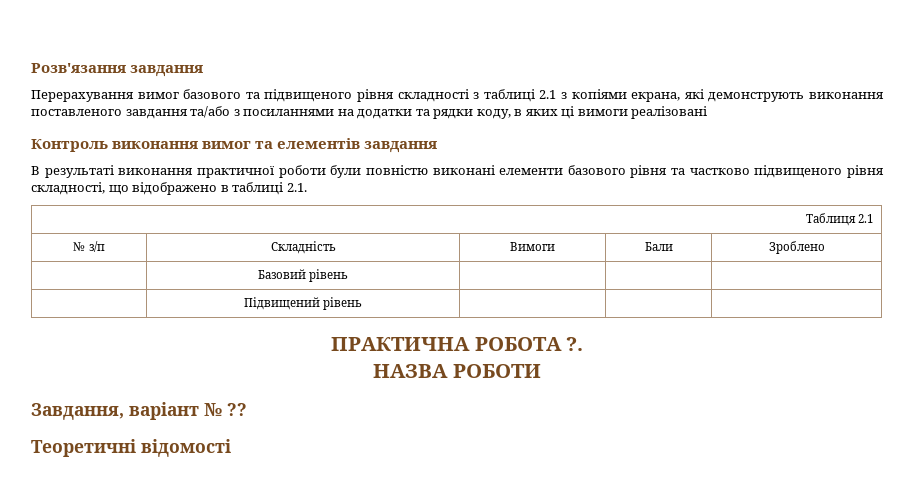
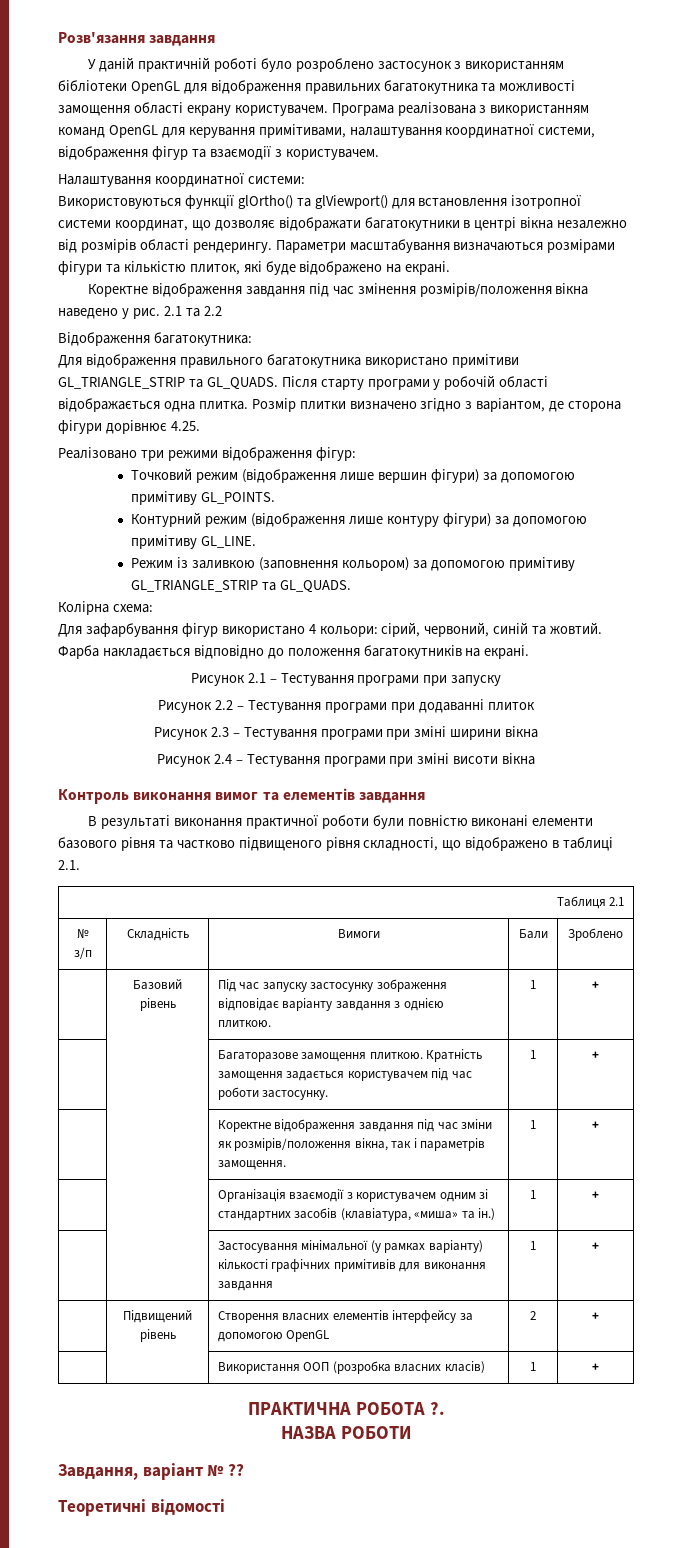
- Перерахування вимог базового та підвищеного рівня складності з таблиці 2.1 з копіями екрана, які демонструють виконання поставленого завдання та/або з посиланнями на додатки та рядки коду, в яких ці вимоги реалізовані
+ У даній практичній роботі було розроблено застосунок з використанням бібліотеки OpenGL для відображення правильних багатокутника та можливості замощення області екрану користувачем. Програма реалізована з використанням команд OpenGL для керування примітивами, налаштування координатної системи, відображення фігур та взаємодії з користувачем.
+ Налаштування координатної системи:
+ Використовуються функції glOrtho() та glViewport() для встановлення ізотропної системи координат, що дозволяє відображати багатокутники в центрі вікна незалежно від розмірів області рендерингу. Параметри масштабування визначаються розмірами фігури та кількістю плиток, які буде відображено на екрані.
+ Коректне відображення завдання під час змінення розмірів/положення вікна наведено у рис. 2.1 та 2.2
+ Відображення багатокутника:
+ Для відображення правильного багатокутника використано примітиви GL_TRIANGLE_STRIP та GL_QUADS. Після старту програми у робочій області відображається одна плитка. Розмір плитки визначено згідно з варіантом, де сторона фігури дорівнює 4.25.
+ Реалізовано три режими відображення фігур:
+ Точковий режим (відображення лише вершин фігури) за допомогою примітиву GL_POINTS.
+ Контурний режим (відображення лише контуру фігури) за допомогою примітиву GL_LINE.
+ Режим із заливкою (заповнення кольором) за допомогою примітиву GL_TRIANGLE_STRIP та GL_QUADS.
+ Колірна схема:
+ Для зафарбування фігур використано 4 кольори: сірий, червоний, синій та жовтий. Фарба накладається відповідно до положення багатокутників на екрані.
+ Рисунок 2.1 – Тестування програми при запуску
+ Рисунок 2.2 – Тестування програми при додаванні плиток
+ Рисунок 2.3 – Тестування програми при зміні ширини вікна
+ Рисунок 2.4 – Тестування програми при зміні висоти вікна
- | Базовий рівень | | |
- | Підвищений рівень | | |
+ | Базовий рівень | Під час запуску застосунку зображення відповідає варіанту завдання з однією плиткою. | 1 | +
+ | | Багаторазове замощення плиткою. Кратність замощення задається користувачем під час роботи застосунку. | 1 | +
+ | | Коректне відображення завдання під час зміни як розмірів/положення вікна, так і параметрів замощення. | 1 | +
+ | | Організація взаємодії з користувачем одним зі стандартних засобів (клавіатура, «миша» та ін.) | 1 | +
+ | | Застосування мінімальної (у рамках варіанту) кількості графічних примітивів для виконання завдання | 1 | +
+ | Підвищений рівень | Створення власних елементів інтерфейсу за допомогою OpenGL | 2 | +
+ | | Використання ООП (розробка власних класів) | 1 | +

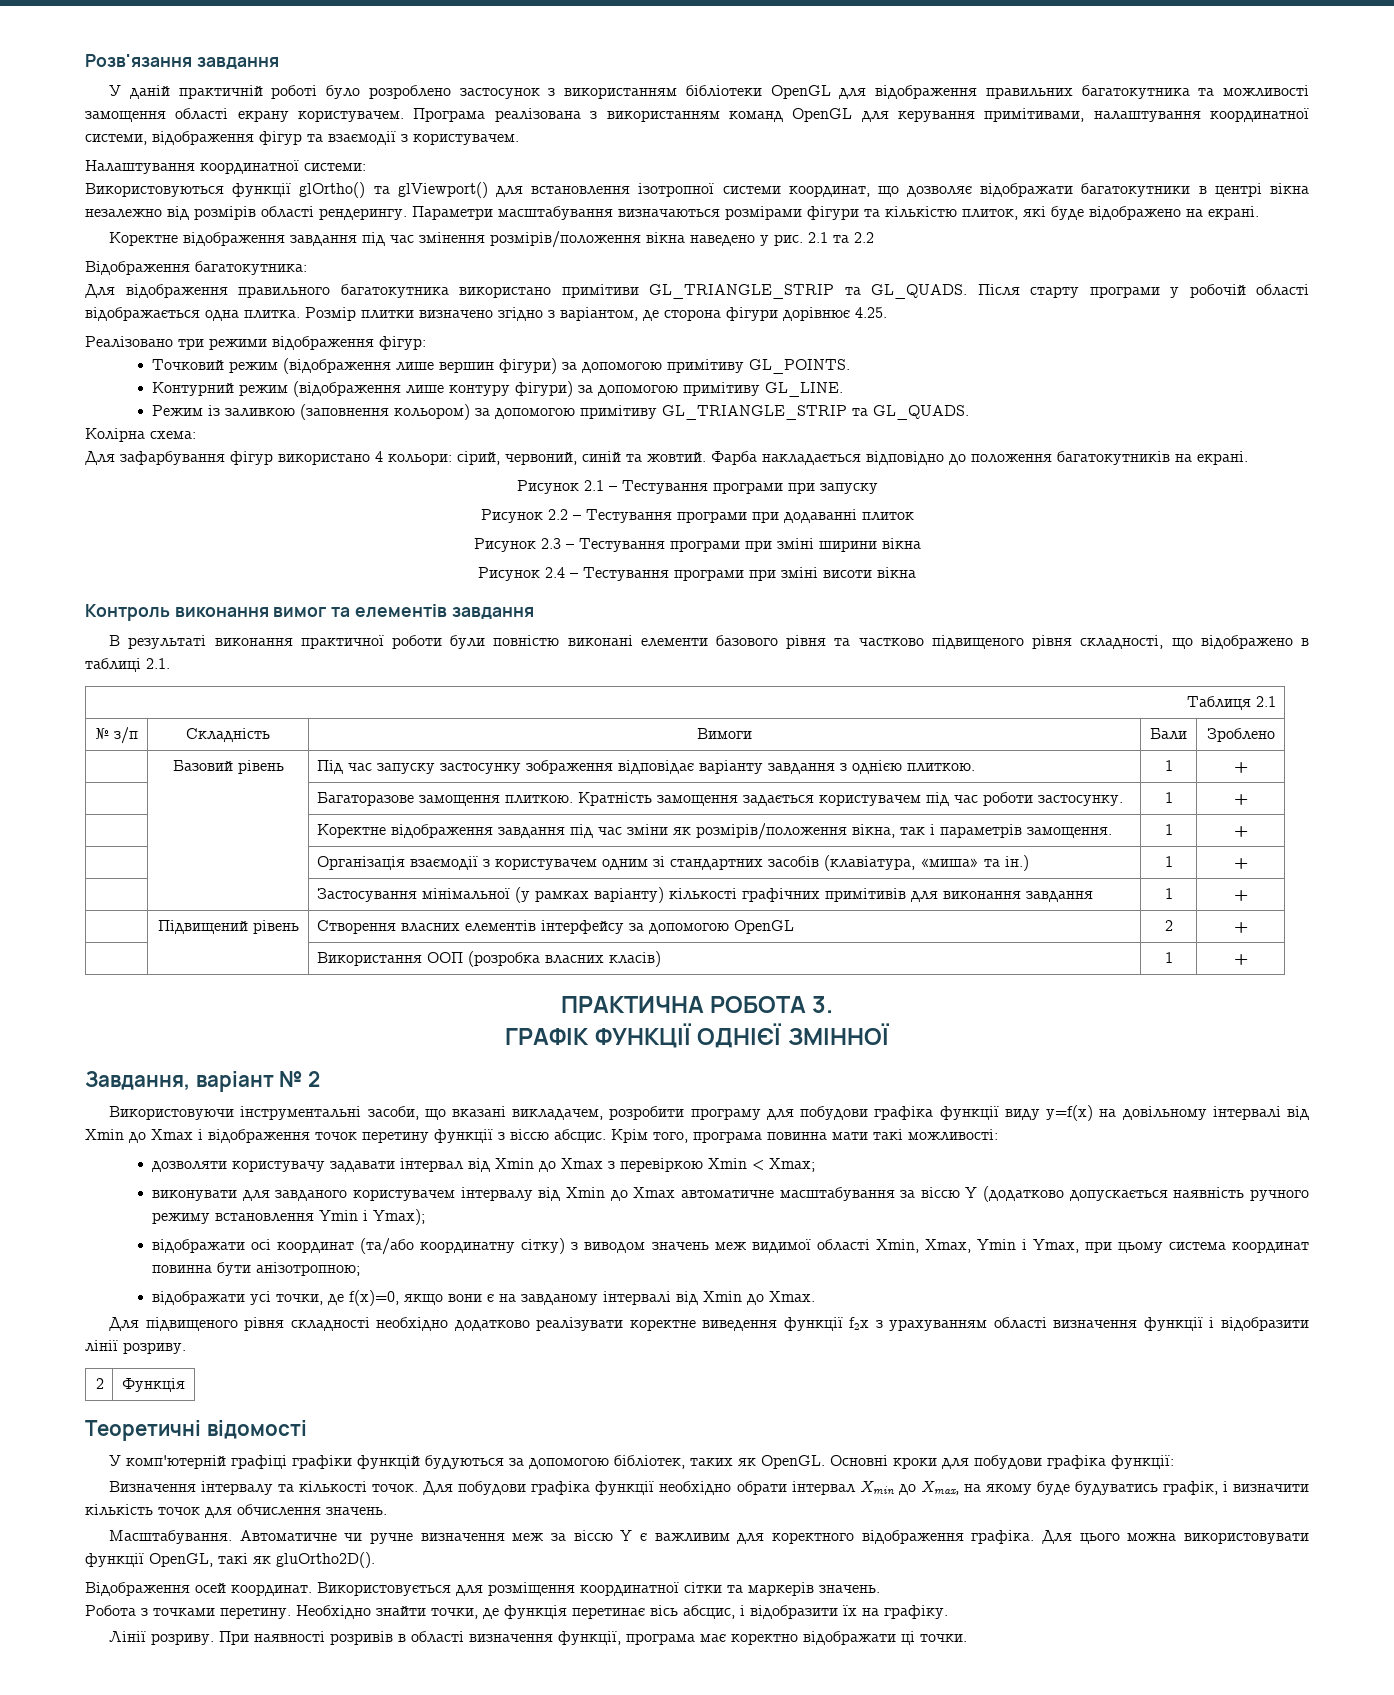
- ПРАКТИЧНА РОБОТА ?.
- НАЗВА РОБОТИ
- Завдання, варіант № ??
+ ПРАКТИЧНА РОБОТА 3.
+ ГРАФІК ФУНКЦІЇ ОДНІЄЇ ЗМІННОЇ
+ Завдання, варіант № 2
+ Використовуючи інструментальні засоби, що вказані викладачем, розробити програму для побудови графіка функції виду y=f(x) на довільному інтервалі від Xmin до Xmax і відображення точок перетину функції з віссю абсцис. Крім того, програма повинна мати такі можливості:
+ дозволяти користувачу задавати інтервал від Xmin до Xmax з перевіркою Xmin < Xmax;
+ виконувати для завданого користувачем інтервалу від Xmin до Xmax автоматичне масштабування за віссю Y (додатково допускається наявність ручного режиму встановлення Ymin і Ymax);
+ відображати осі координат (та/або координатну сітку) з виводом значень меж видимої області Xmin, Xmax, Ymin і Ymax, при цьому система координат повинна бути анізотропною;
+ відображати усі точки, де f(x)=0, якщо вони є на завданому інтервалі від Xmin до Xmax.
+ Для підвищеного рівня складності необхідно додатково реалізувати коректне виведення функції f2x з урахуванням області визначення функції і відобразити лінії розриву.
+ 2 | Функція
  Теоретичні відомості
+ У комп'ютерній графіці графіки функцій будуються за допомогою бібліотек, таких як OpenGL. Основні кроки для побудови графіка функції:
+ Визначення інтервалу та кількості точок. Для побудови графіка функції необхідно обрати інтервал Xmin до Xmax, на якому буде будуватись графік, і визначити кількість точок для обчислення значень.
+ Масштабування. Автоматичне чи ручне визначення меж за віссю Y є важливим для коректного відображення графіка. Для цього можна використовувати функції OpenGL, такі як gluOrtho2D().
+ Відображення осей координат. Використовується для розміщення координатної сітки та маркерів значень.
+ Робота з точками перетину. Необхідно знайти точки, де функція перетинає вісь абсцис, і відобразити їх на графіку.
+ Лінії розриву. При наявності розривів в області визначення функції, програма має коректно відображати ці точки.

